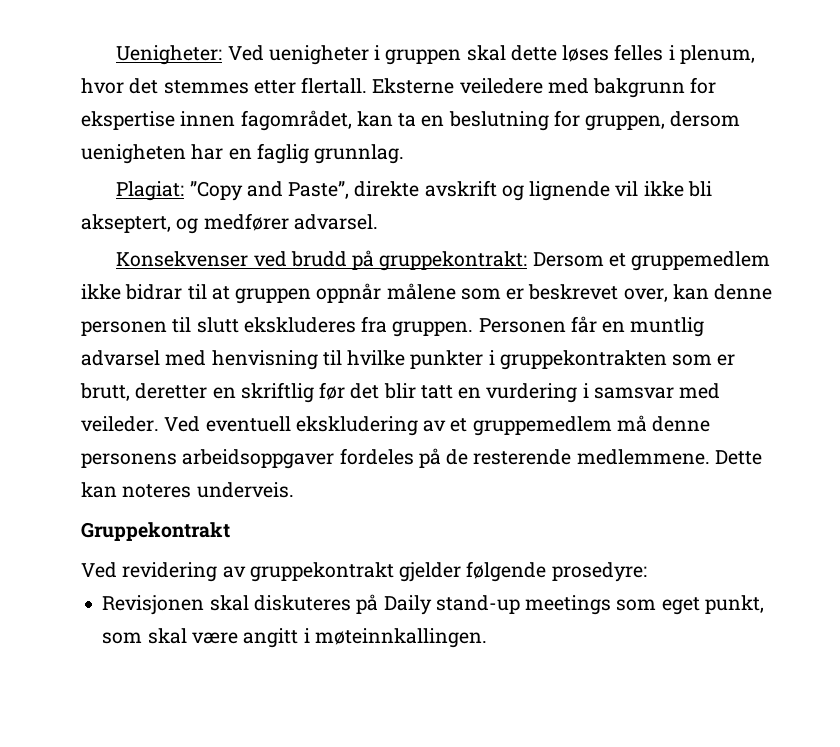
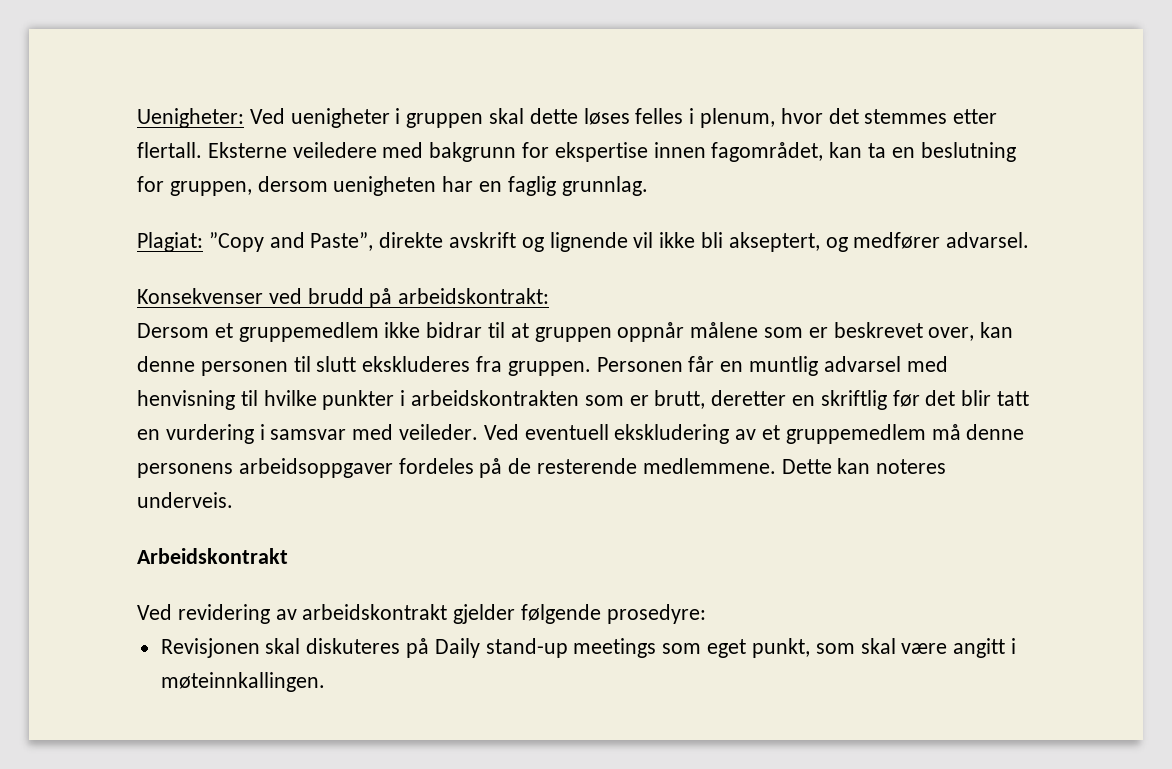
- Konsekvenser ved brudd på gruppekontrakt: Dersom et gruppemedlem ikke bidrar til at gruppen oppnår målene som er beskrevet over, kan denne personen til slutt ekskluderes fra gruppen.
+ Konsekvenser ved brudd på arbeidskontrakt:
+ Dersom et gruppemedlem ikke bidrar til at gruppen oppnår målene som er beskrevet over, kan denne personen til slutt ekskluderes fra gruppen.
- Personen får en muntlig advarsel med henvisning til hvilke punkter i gruppekontrakten som er brutt, deretter en skriftlig før det blir tatt en vurdering i samsvar med veileder.
+ Personen får en muntlig advarsel med henvisning til hvilke punkter i arbeidskontrakten som er brutt, deretter en skriftlig før det blir tatt en vurdering i samsvar med veileder.
- Gruppekontrakt
+ Arbeidskontrakt
- Ved revidering av gruppekontrakt gjelder følgende prosedyre:
+ Ved revidering av arbeidskontrakt gjelder følgende prosedyre:

